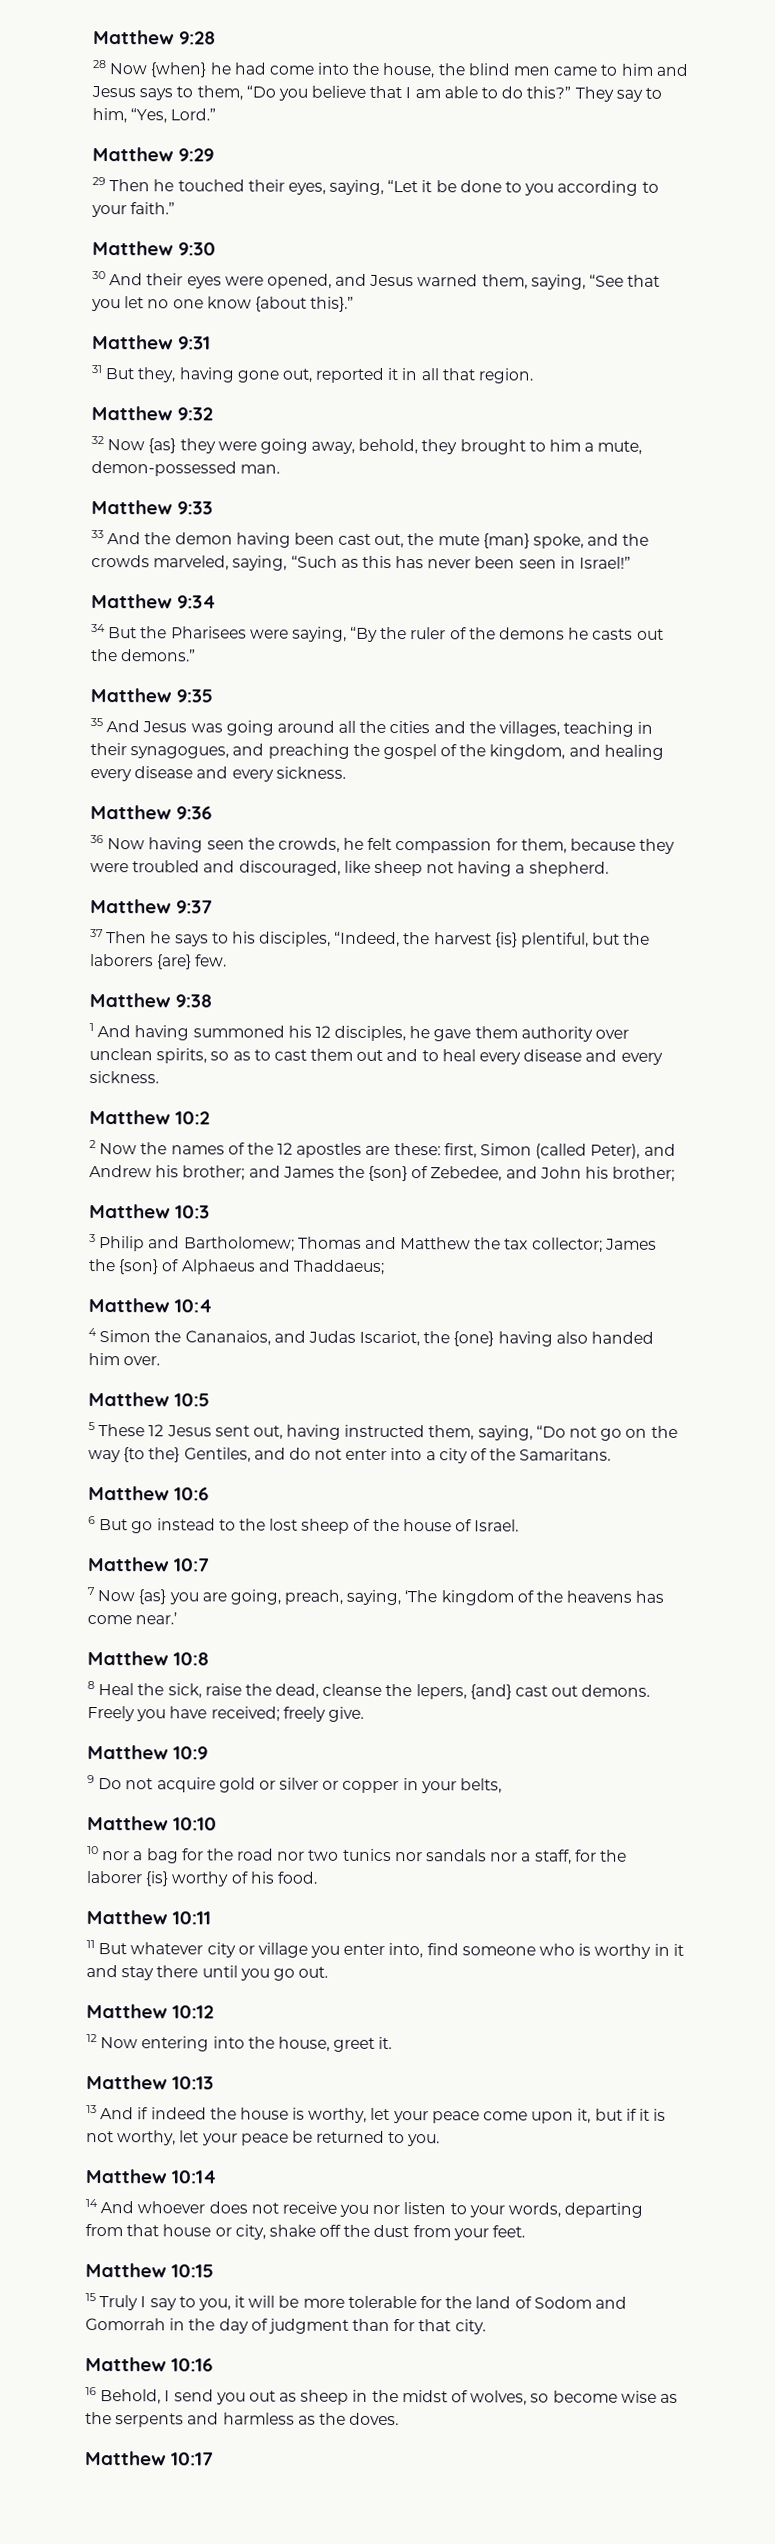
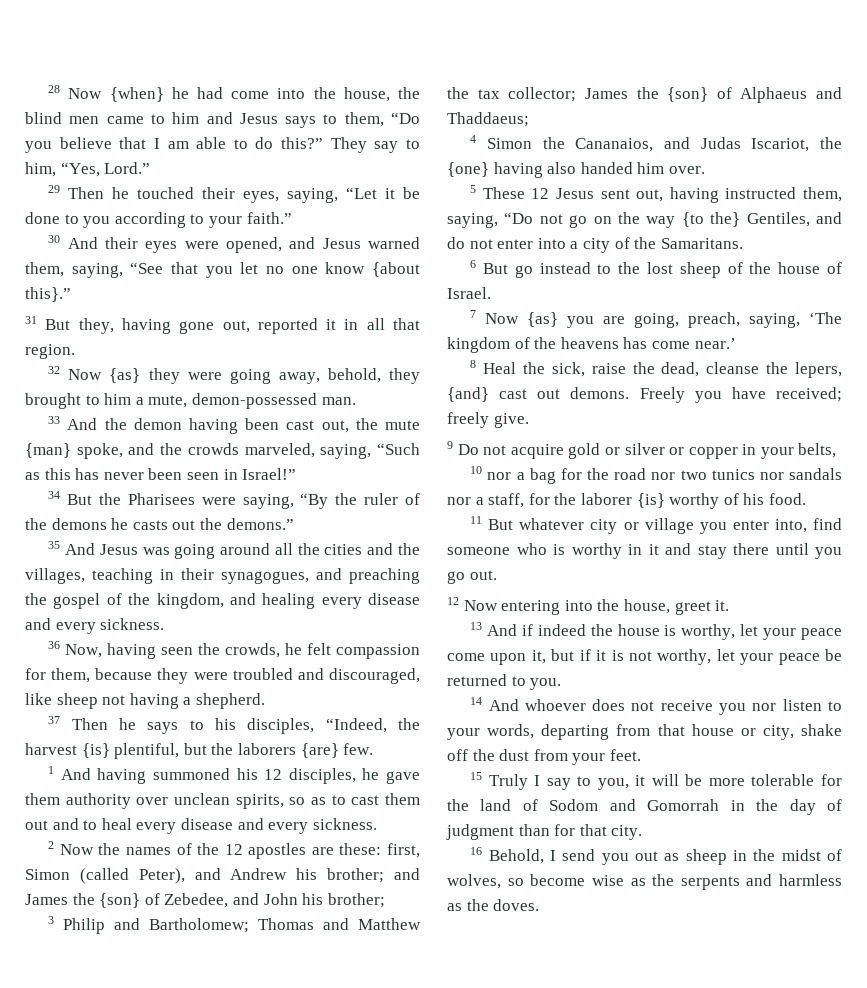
- Matthew 9:28
- Matthew 9:29
- Matthew 9:30
- Matthew 9:31
- Matthew 9:32
- Matthew 9:33
- Matthew 9:34
- Matthew 9:35
- Matthew 9:36
- 36 Now having seen the crowds, he felt compassion for them, because they were troubled and discouraged, like sheep not having a shepherd.
+ 36 Now, having seen the crowds, he felt compassion for them, because they were troubled and discouraged, like sheep not having a shepherd.
- Matthew 9:37
- Matthew 9:38
- Matthew 10:2
- Matthew 10:3
- Matthew 10:4
- Matthew 10:5
- Matthew 10:6
- Matthew 10:7
- Matthew 10:8
- Matthew 10:9
- Matthew 10:10
- Matthew 10:11
- Matthew 10:12
- Matthew 10:13
- Matthew 10:14
- Matthew 10:15
- Matthew 10:16
- Matthew 10:17

